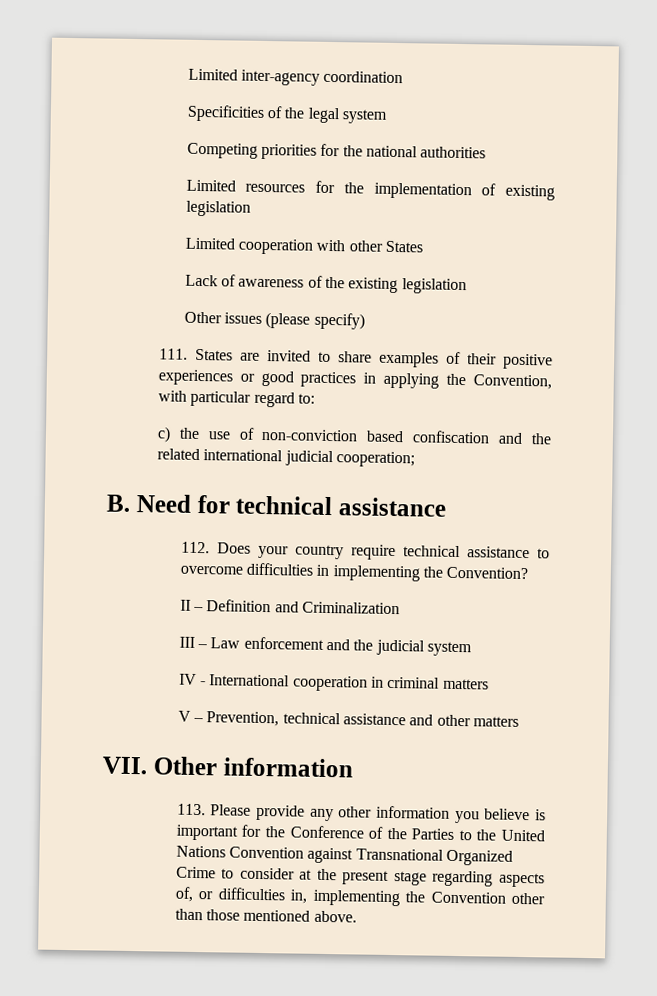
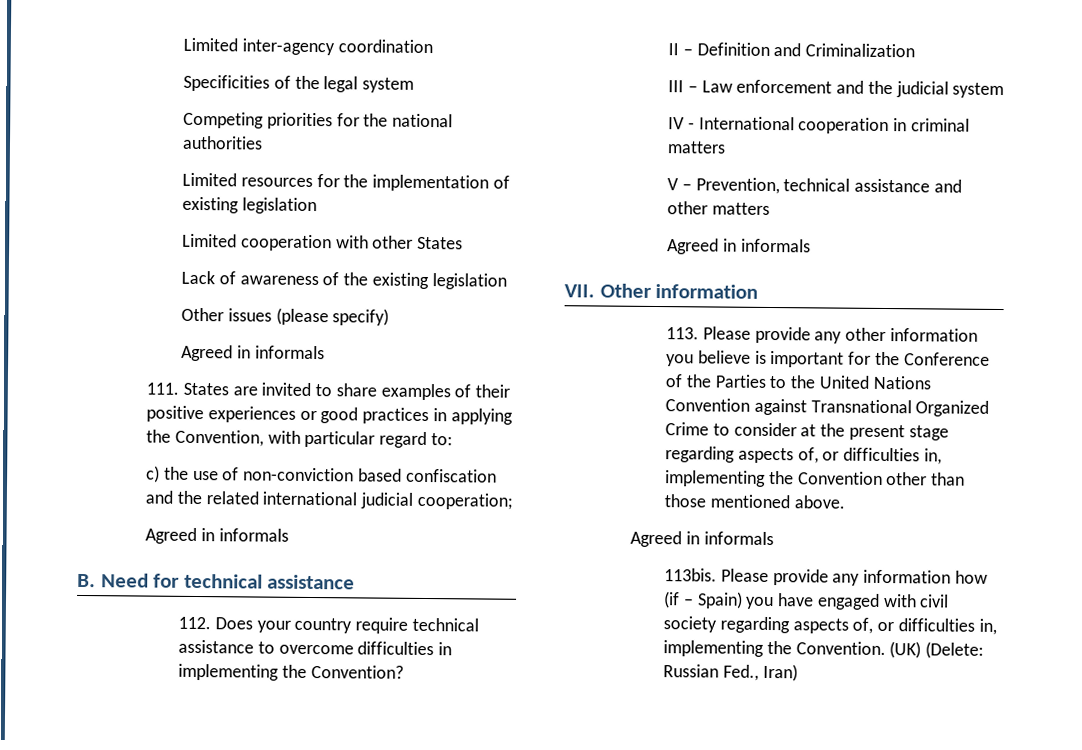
  Other issues (please specify)
+ Agreed in informals
  c) the use of non-conviction based confiscation and the related international judicial cooperation;
+ Agreed in informals
  V – Prevention, technical assistance and other matters
+ Agreed in informals
  113. Please provide any other information you believe is important for the Conference of the Parties to the United Nations Convention against Transnational Organized Crime to consider at the present stage regarding aspects of, or difficulties in, implementing the Convention other than those mentioned above.
+ Agreed in informals
+ 113bis. Please provide any information how (if – Spain) you have engaged with civil society regarding aspects of, or difficulties in, implementing the Convention. (UK) (Delete: Russian Fed., Iran)

